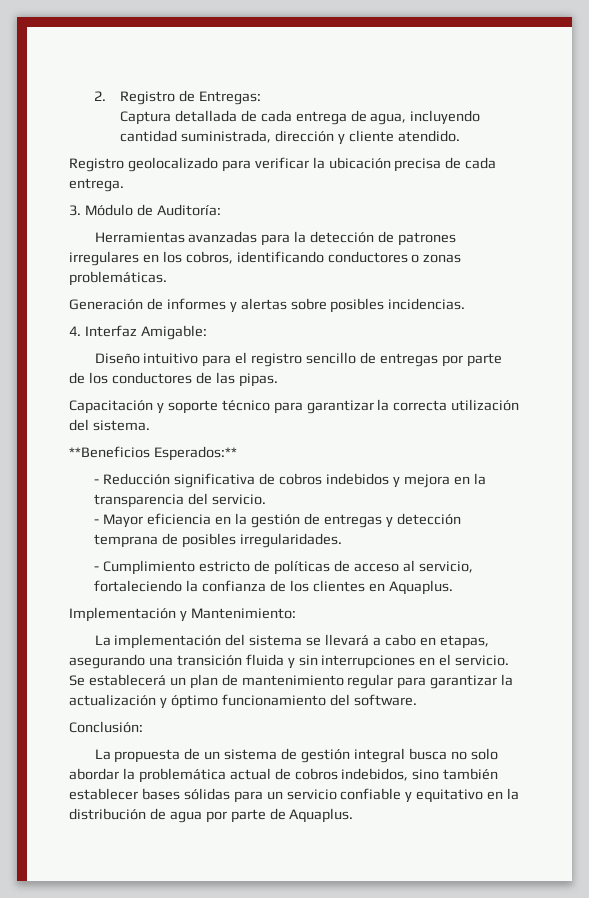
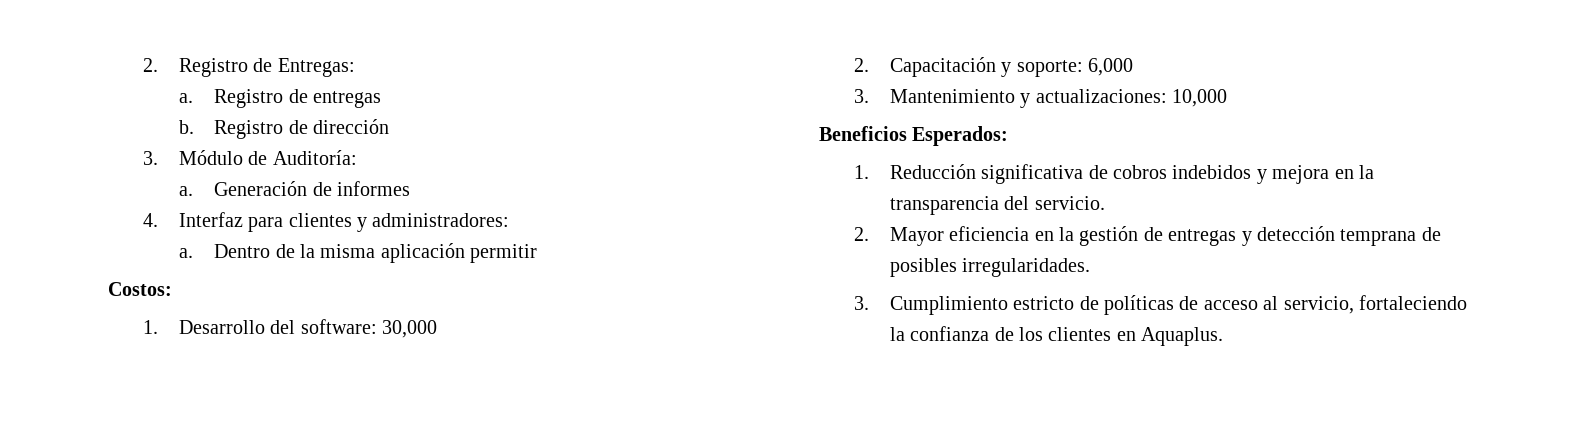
- Captura detallada de cada entrega de agua, incluyendo cantidad suministrada, dirección y cliente atendido.
- Registro geolocalizado para verificar la ubicación precisa de cada entrega.
+ a. Registro de entregas
+ b. Registro de dirección
  3. Módulo de Auditoría:
- Herramientas avanzadas para la detección de patrones irregulares en los cobros, identificando conductores o zonas problemáticas.
- Generación de informes y alertas sobre posibles incidencias.
- 4. Interfaz Amigable:
- Diseño intuitivo para el registro sencillo de entregas por parte de los conductores de las pipas.
- Capacitación y soporte técnico para garantizar la correcta utilización del sistema.
- **Beneficios Esperados:**
- - Reducción significativa de cobros indebidos y mejora en la transparencia del servicio.
+ a. Generación de informes
+ 4. Interfaz para clientes y administradores:
+ a. Dentro de la misma aplicación permitir
+ Costos:
+ 1. Desarrollo del software: 30,000
+ 2. Capacitación y soporte: 6,000
+ 3. Mantenimiento y actualizaciones: 10,000
+ Beneficios Esperados:
+ 1. Reducción significativa de cobros indebidos y mejora en la transparencia del servicio.
- - Mayor eficiencia en la gestión de entregas y detección temprana de posibles irregularidades.
+ 2. Mayor eficiencia en la gestión de entregas y detección temprana de posibles irregularidades.
- - Cumplimiento estricto de políticas de acceso al servicio, fortaleciendo la confianza de los clientes en Aquaplus.
+ 3. Cumplimiento estricto de políticas de acceso al servicio, fortaleciendo la confianza de los clientes en Aquaplus.
- Implementación y Mantenimiento:
- La implementación del sistema se llevará a cabo en etapas, asegurando una transición fluida y sin interrupciones en el servicio. Se establecerá un plan de mantenimiento regular para garantizar la actualización y óptimo funcionamiento del software.
- Conclusión:
- La propuesta de un sistema de gestión integral busca no solo abordar la problemática actual de cobros indebidos, sino también establecer bases sólidas para un servicio confiable y equitativo en la distribución de agua por parte de Aquaplus.

